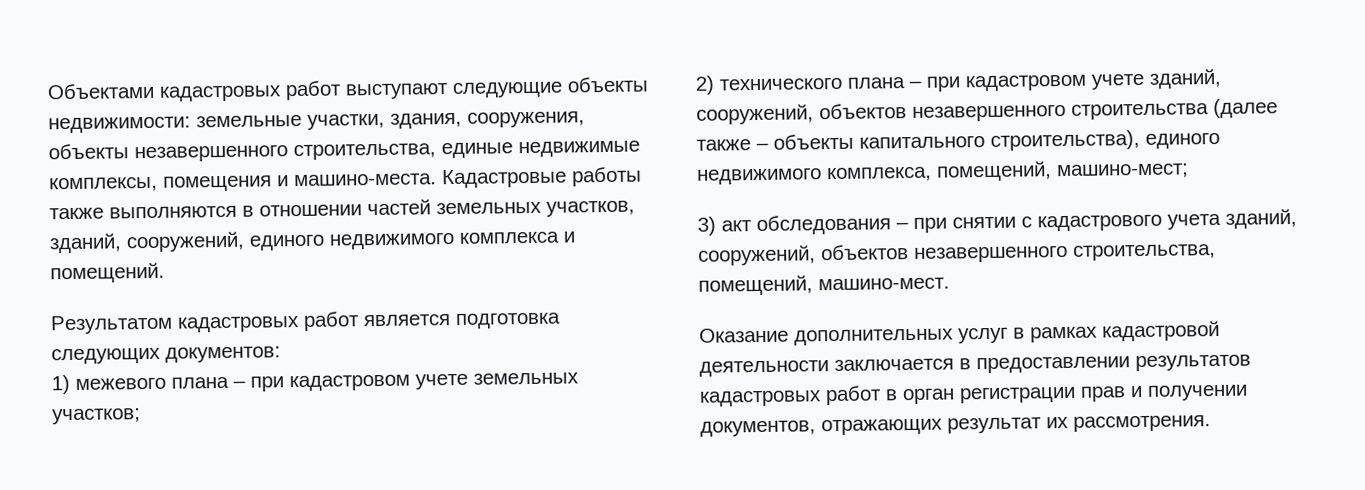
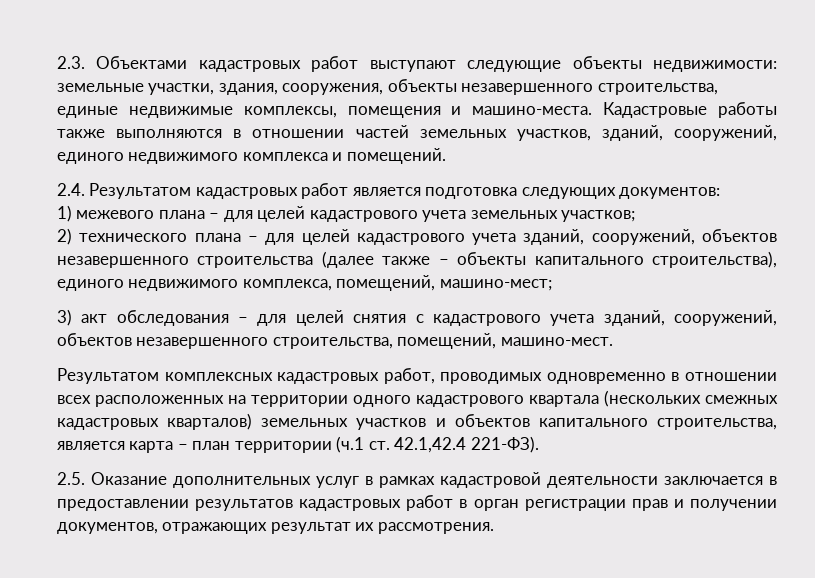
- Объектами кадастровых работ выступают следующие объекты недвижимости: земельные участки, здания, сооружения, объекты незавершенного строительства, единые недвижимые комплексы, помещения и машино-места.
+ 2.3. Объектами кадастровых работ выступают следующие объекты недвижимости: земельные участки, здания, сооружения, объекты незавершенного строительства, единые недвижимые комплексы, помещения и машино-места.
- Результатом кадастровых работ является подготовка следующих документов:
+ 2.4. Результатом кадастровых работ является подготовка следующих документов:
- 1) межевого плана – при кадастровом учете земельных участков;
+ 1) межевого плана – для целей кадастрового учета земельных участков;
- 2) технического плана – при кадастровом учете зданий, сооружений, объектов незавершенного строительства (далее также – объекты капитального строительства), единого недвижимого комплекса, помещений, машино-мест;
+ 2) технического плана – для целей кадастрового учета зданий, сооружений, объектов незавершенного строительства (далее также – объекты капитального строительства), единого недвижимого комплекса, помещений, машино-мест;
- 3) акт обследования – при снятии с кадастрового учета зданий, сооружений, объектов незавершенного строительства, помещений, машино-мест.
+ 3) акт обследования – для целей снятия с кадастрового учета зданий, сооружений, объектов незавершенного строительства, помещений, машино-мест.
- Оказание дополнительных услуг в рамках кадастровой деятельности заключается в предоставлении результатов кадастровых работ в орган регистрации прав и получении документов, отражающих результат их рассмотрения.
+ Результатом комплексных кадастровых работ, проводимых одновременно в отношении всех расположенных на территории одного кадастрового квартала (нескольких смежных кадастровых кварталов) земельных участков и объектов капитального строительства, является карта – план территории (ч.1 ст. 42.1,42.4 221-ФЗ).
+ 2.5. Оказание дополнительных услуг в рамках кадастровой деятельности заключается в предоставлении результатов кадастровых работ в орган регистрации прав и получении документов, отражающих результат их рассмотрения.

